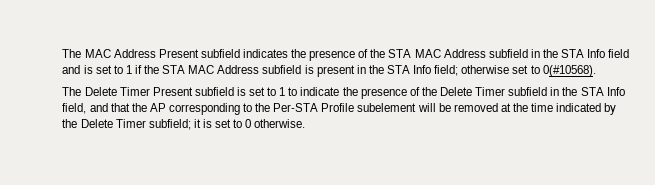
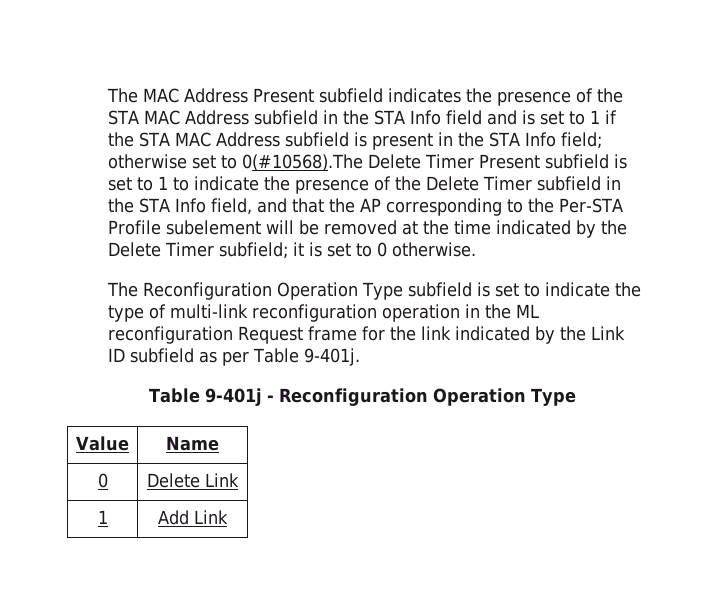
- otherwise set to 0(#10568).
- The Delete Timer Present subfield is set to 1 to indicate the presence of the Delete Timer subfield in the STA Info field, and that the AP corresponding to the Per-STA Profile subelement will be removed at the time indicated by the Delete Timer subfield;
+ otherwise set to 0(#10568).The Delete Timer Present subfield is set to 1 to indicate the presence of the Delete Timer subfield in the STA Info field, and that the AP corresponding to the Per-STA Profile subelement will be removed at the time indicated by the Delete Timer subfield;
+ The Reconfiguration Operation Type subfield is set to indicate the type of multi-link reconfiguration operation in the ML reconfiguration Request frame for the link indicated by the Link ID subfield as per Table 9-401j.
+ Table 9-401j - Reconfiguration Operation Type
+ Value | Name
+ 0 | Delete Link
+ 1 | Add Link

